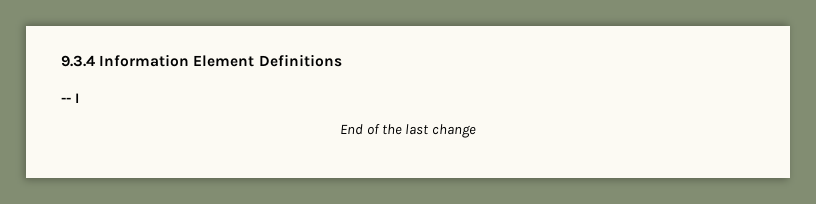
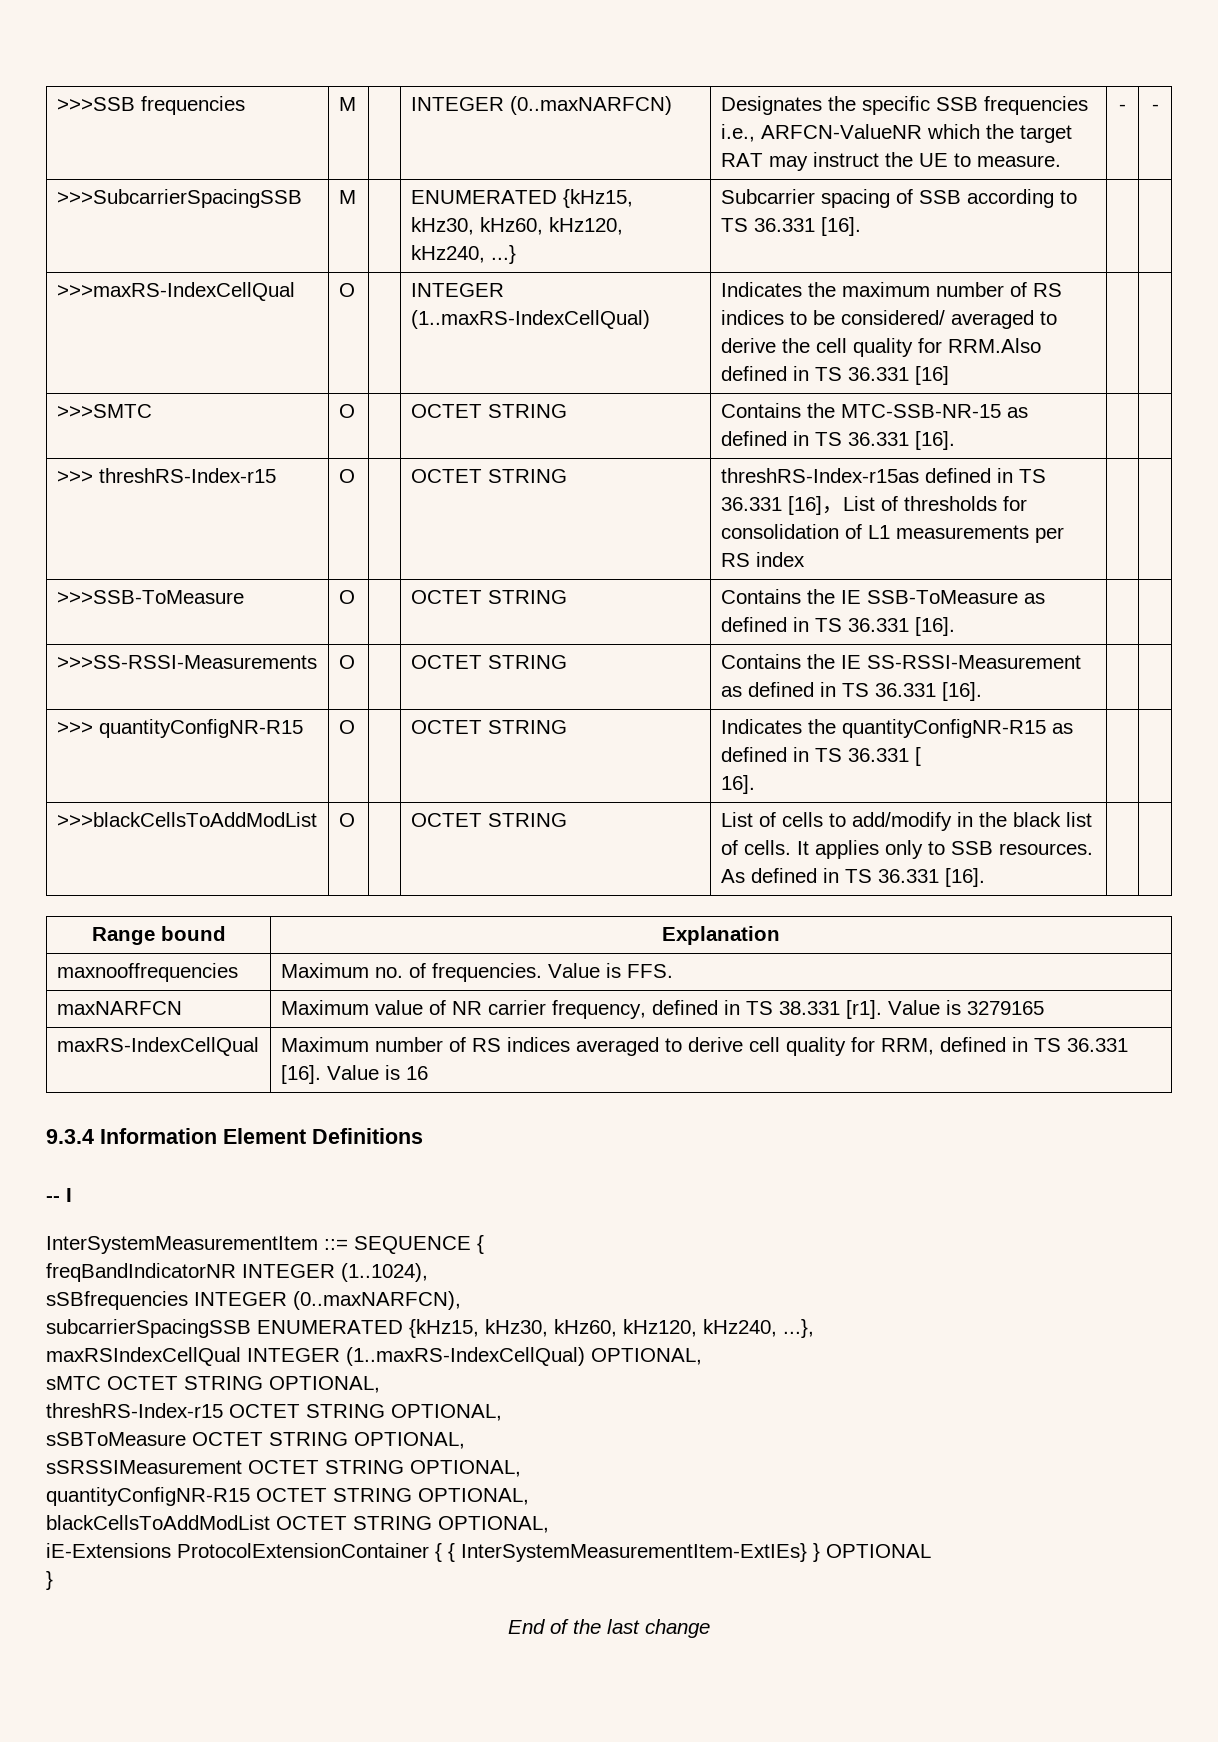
+ >>>SSB frequencies | M | | INTEGER (0..maxNARFCN) | Designates the specific SSB frequencies i.e., ARFCN-ValueNR which the target RAT may instruct the UE to measure. | - | -
+ >>>SubcarrierSpacingSSB | M | | ENUMERATED {kHz15, kHz30, kHz60, kHz120, kHz240, ...} | Subcarrier spacing of SSB according to TS 36.331 [16]. | |
+ >>>maxRS-IndexCellQual | O | | INTEGER (1..maxRS-IndexCellQual) | Indicates the maximum number of RS indices to be considered/ averaged to derive the cell quality for RRM.Also defined in TS 36.331 [16] | |
+ >>>SMTC | O | | OCTET STRING | Contains the MTC-SSB-NR-15 as defined in TS 36.331 [16]. | |
+ >>> threshRS-Index-r15 | O | | OCTET STRING | threshRS-Index-r15as defined in TS 36.331 [16]，List of thresholds for consolidation of L1 measurements per RS index | |
+ >>>SSB-ToMeasure | O | | OCTET STRING | Contains the IE SSB-ToMeasure as defined in TS 36.331 [16]. | |
+ >>>SS-RSSI-Measurements | O | | OCTET STRING | Contains the IE SS-RSSI-Measurement as defined in TS 36.331 [16]. | |
+ >>> quantityConfigNR-R15 | O | | OCTET STRING | Indicates the quantityConfigNR-R15 as defined in TS 36.331 [
+ 16]. | |
+ >>>blackCellsToAddModList | O | | OCTET STRING | List of cells to add/modify in the black list of cells. It applies only to SSB resources. As defined in TS 36.331 [16]. | |
+ Range bound | Explanation
+ maxnooffrequencies | Maximum no. of frequencies. Value is FFS.
+ maxNARFCN | Maximum value of NR carrier frequency, defined in TS 38.331 [r1]. Value is 3279165
+ maxRS-IndexCellQual | Maximum number of RS indices averaged to derive cell quality for RRM, defined in TS 36.331 [16]. Value is 16
+ InterSystemMeasurementItem ::= SEQUENCE {
+ freqBandIndicatorNR INTEGER (1..1024),
+ sSBfrequencies INTEGER (0..maxNARFCN),
+ subcarrierSpacingSSB ENUMERATED {kHz15, kHz30, kHz60, kHz120, kHz240, ...},
+ maxRSIndexCellQual INTEGER (1..maxRS-IndexCellQual) OPTIONAL,
+ sMTC OCTET STRING OPTIONAL,
+ threshRS-Index-r15 OCTET STRING OPTIONAL,
+ sSBToMeasure OCTET STRING OPTIONAL,
+ sSRSSIMeasurement OCTET STRING OPTIONAL,
+ quantityConfigNR-R15 OCTET STRING OPTIONAL,
+ blackCellsToAddModList OCTET STRING OPTIONAL,
+ iE-Extensions ProtocolExtensionContainer { { InterSystemMeasurementItem-ExtIEs} } OPTIONAL
+ }

